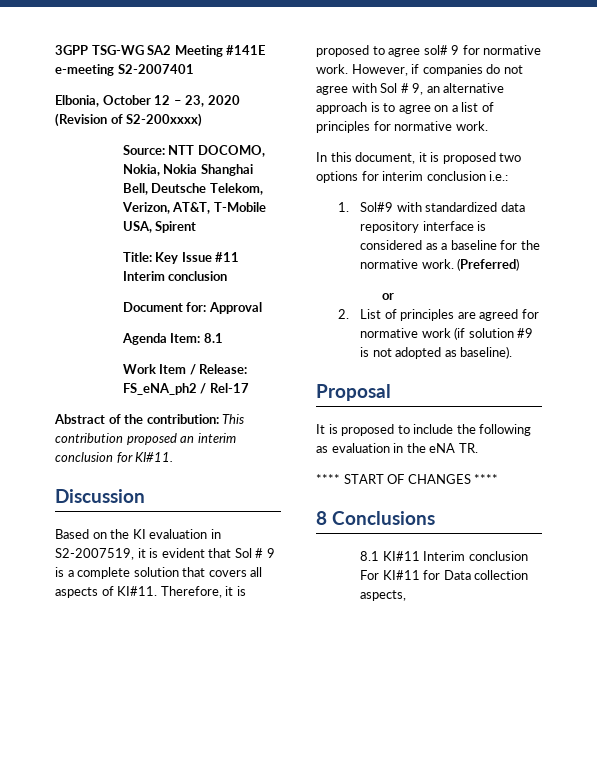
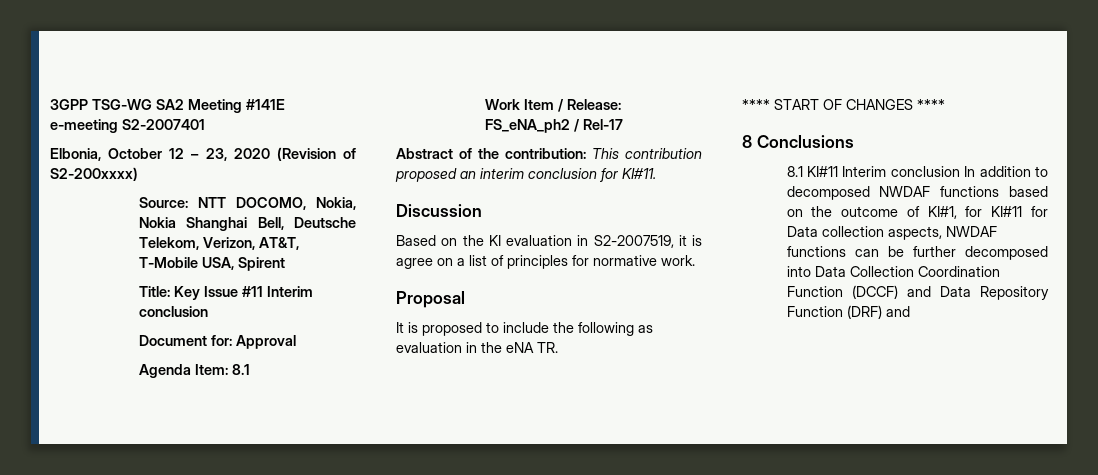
- Based on the KI evaluation in S2-2007519, it is evident that Sol # 9 is a complete solution that covers all aspects of KI#11. Therefore, it is proposed to agree sol# 9 for normative work. However, if companies do not agree with Sol # 9, an alternative approach is to agree on a list of principles for normative work.
+ Based on the KI evaluation in S2-2007519, it is agree on a list of principles for normative work.
- In this document, it is proposed two options for interim conclusion i.e.:
- 1. Sol#9 with standardized data repository interface is considered as a baseline for the normative work. (Preferred)
- or
- 2. List of principles are agreed for normative work (if solution #9 is not adopted as baseline).
- 8.1 KI#11 Interim conclusion For KI#11 for Data collection aspects,
+ 8.1 KI#11 Interim conclusion In addition to decomposed NWDAF functions based on the outcome of KI#1, for KI#11 for Data collection aspects, NWDAF functions can be further decomposed into Data Collection Coordination Function (DCCF) and Data Repository Function (DRF) and

